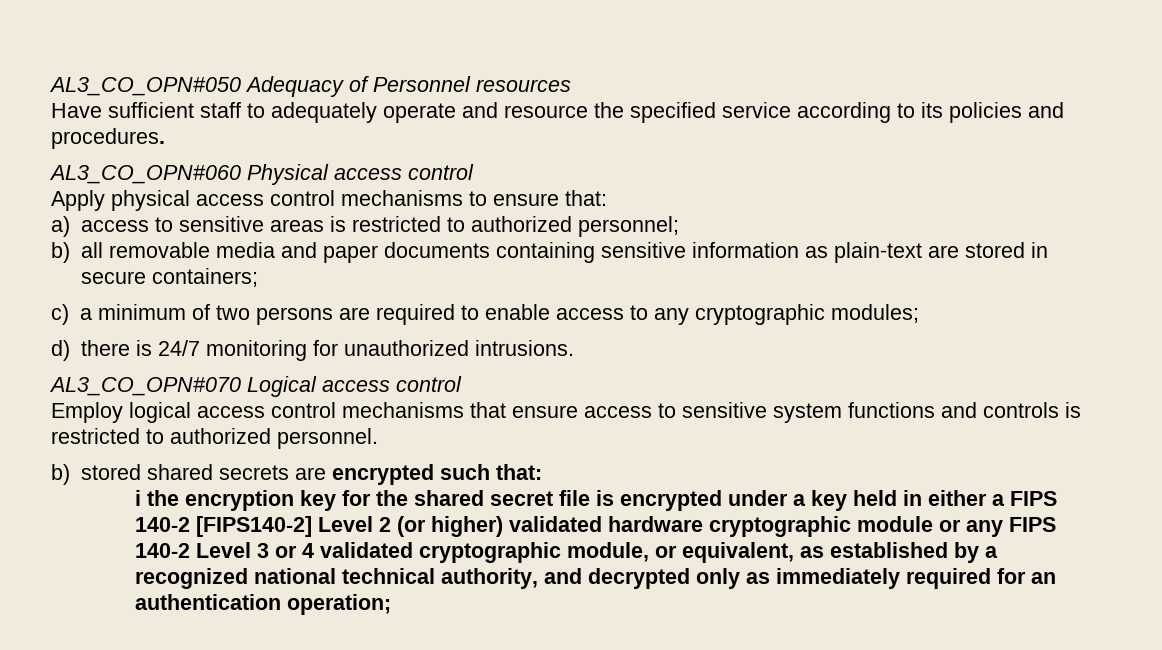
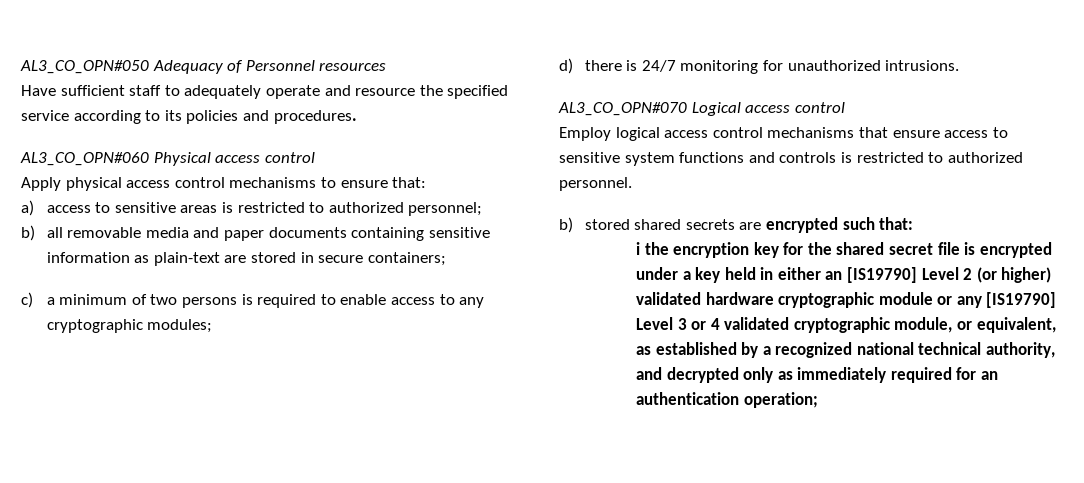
- c) a minimum of two persons are required to enable access to any cryptographic modules;
+ c) a minimum of two persons is required to enable access to any cryptographic modules;
- i the encryption key for the shared secret file is encrypted under a key held in either a FIPS 140-2 [FIPS140-2] Level 2 (or higher) validated hardware cryptographic module or any FIPS 140-2 Level 3 or 4 validated cryptographic module, or equivalent, as established by a recognized national technical authority, and decrypted only as immediately required for an authentication operation;
+ i the encryption key for the shared secret file is encrypted under a key held in either an [IS19790] Level 2 (or higher) validated hardware cryptographic module or any [IS19790] Level 3 or 4 validated cryptographic module, or equivalent, as established by a recognized national technical authority, and decrypted only as immediately required for an authentication operation;

